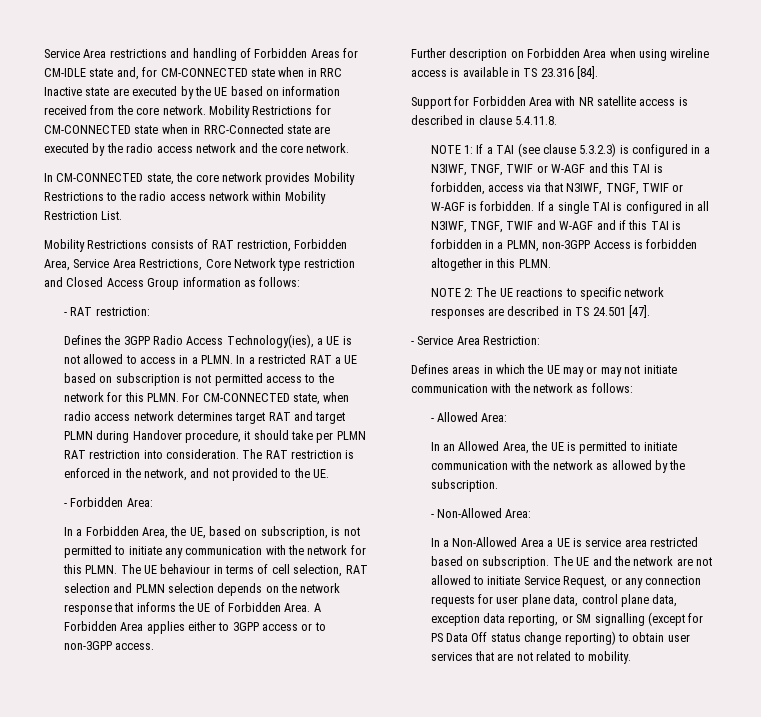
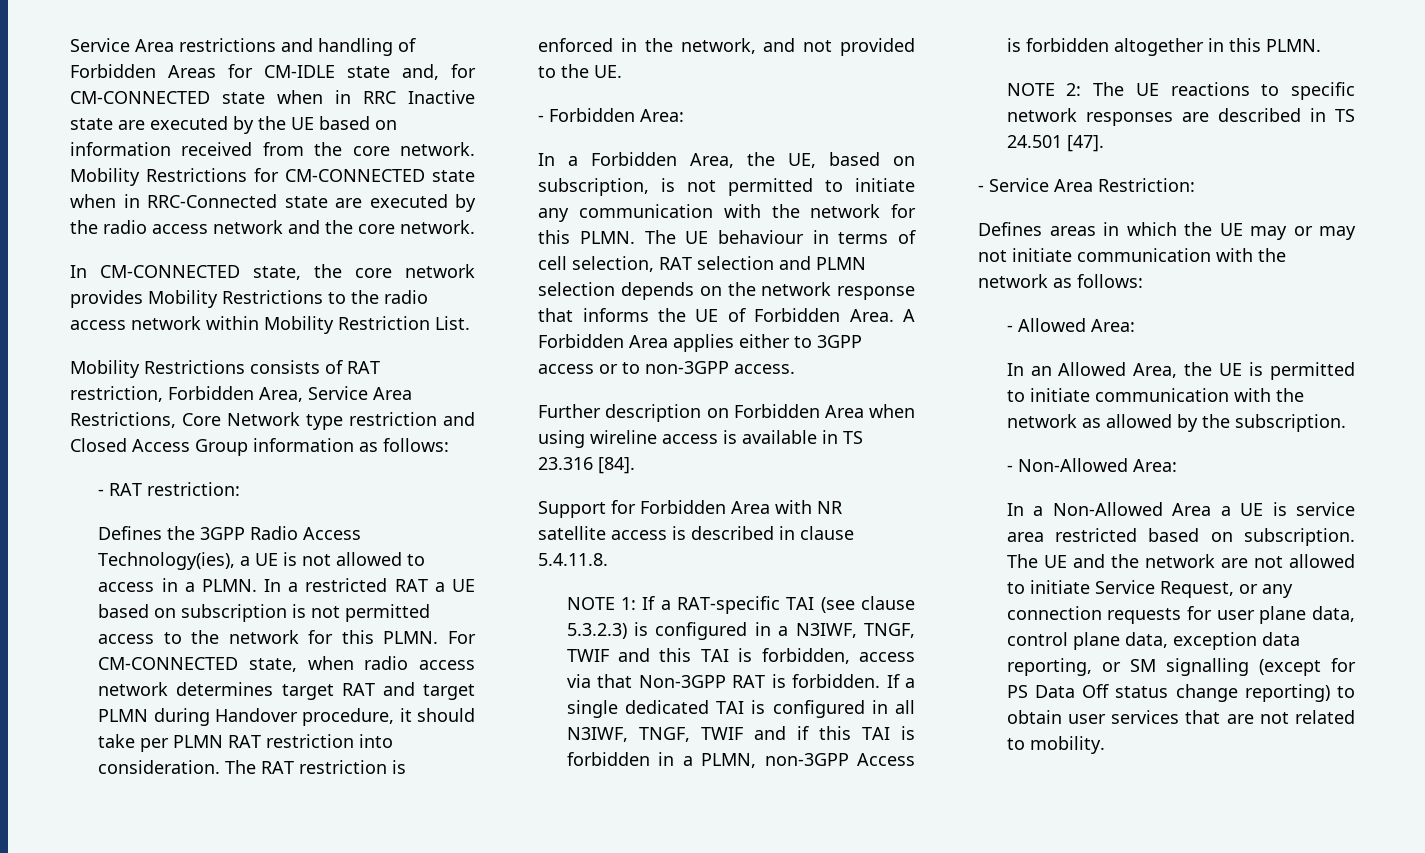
- NOTE 1: If a TAI (see clause 5.3.2.3) is configured in a N3IWF, TNGF, TWIF or W-AGF and this TAI is forbidden, access via that N3IWF, TNGF, TWIF or W-AGF is forbidden.
+ NOTE 1: If a RAT-specific TAI (see clause 5.3.2.3) is configured in a N3IWF, TNGF, TWIF and this TAI is forbidden, access via that Non-3GPP RAT is forbidden.
- If a single TAI is configured in all N3IWF, TNGF, TWIF and W-AGF and if this TAI is forbidden in a PLMN, non-3GPP Access is forbidden altogether in this PLMN.
+ If a single dedicated TAI is configured in all N3IWF, TNGF, TWIF and if this TAI is forbidden in a PLMN, non-3GPP Access is forbidden altogether in this PLMN.

